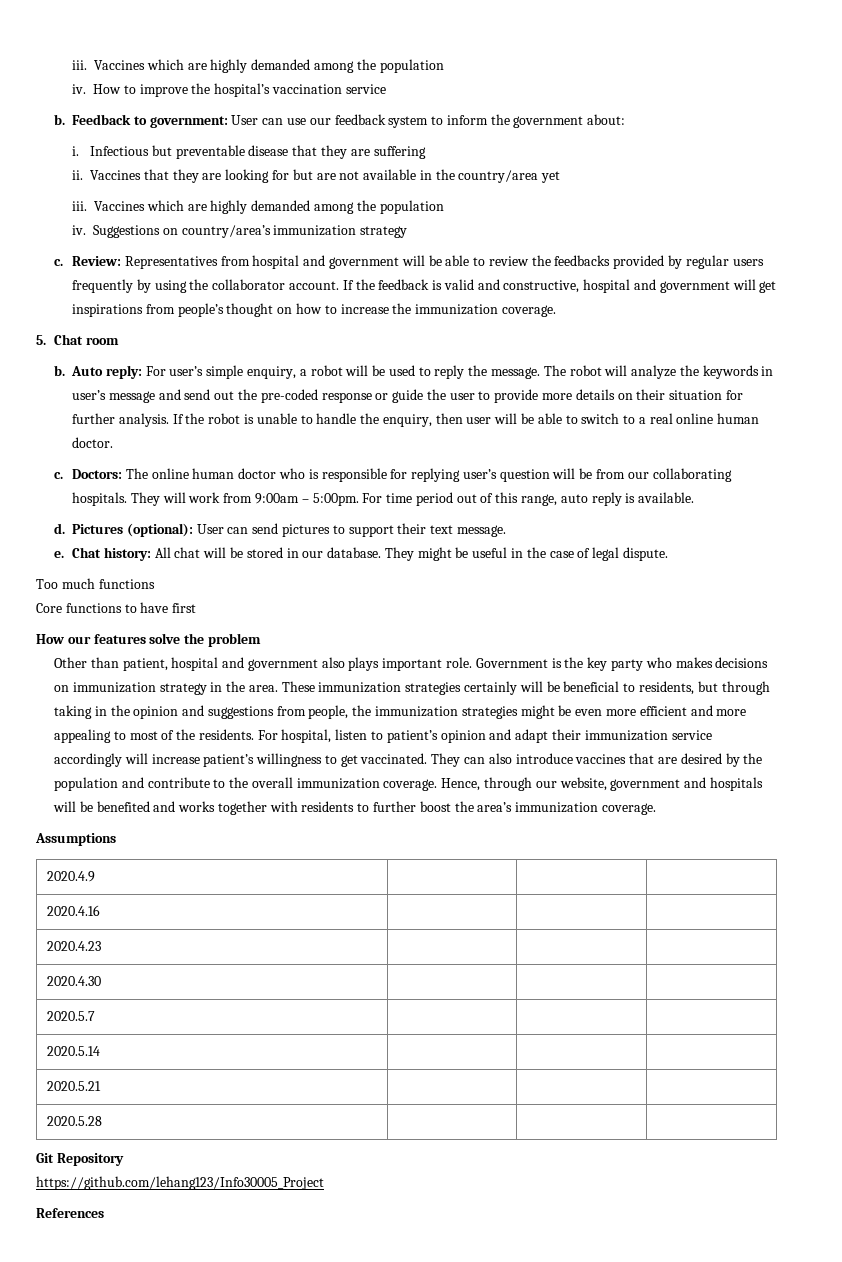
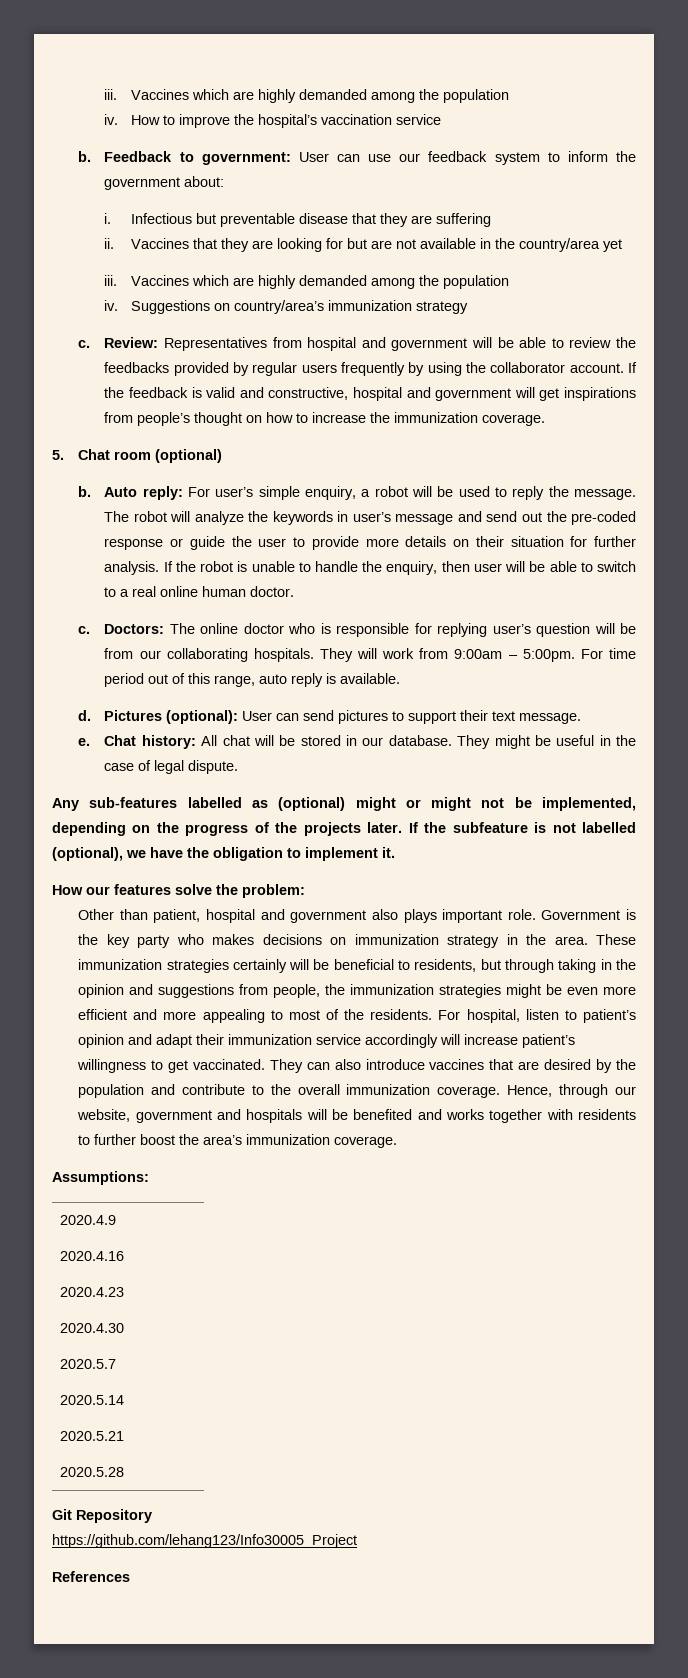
- 5. Chat room
+ 5. Chat room (optional)
- Doctors: The online human doctor who is responsible for replying user’s question will be from our collaborating hospitals.
+ Doctors: The online doctor who is responsible for replying user’s question will be from our collaborating hospitals.
- Too much functions
- Core functions to have first
+ Any sub-features labelled as (optional) might or might not be implemented, depending on the progress of the projects later. If the subfeature is not labelled (optional), we have the obligation to implement it.
- How our features solve the problem
+ How our features solve the problem:
- Assumptions
+ Assumptions:

